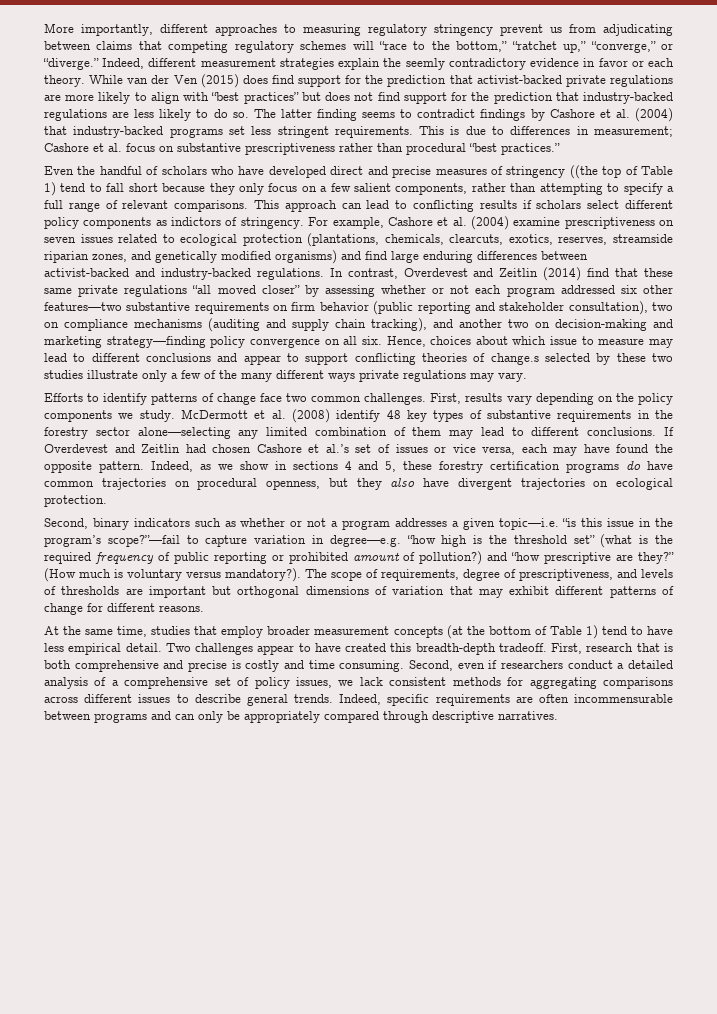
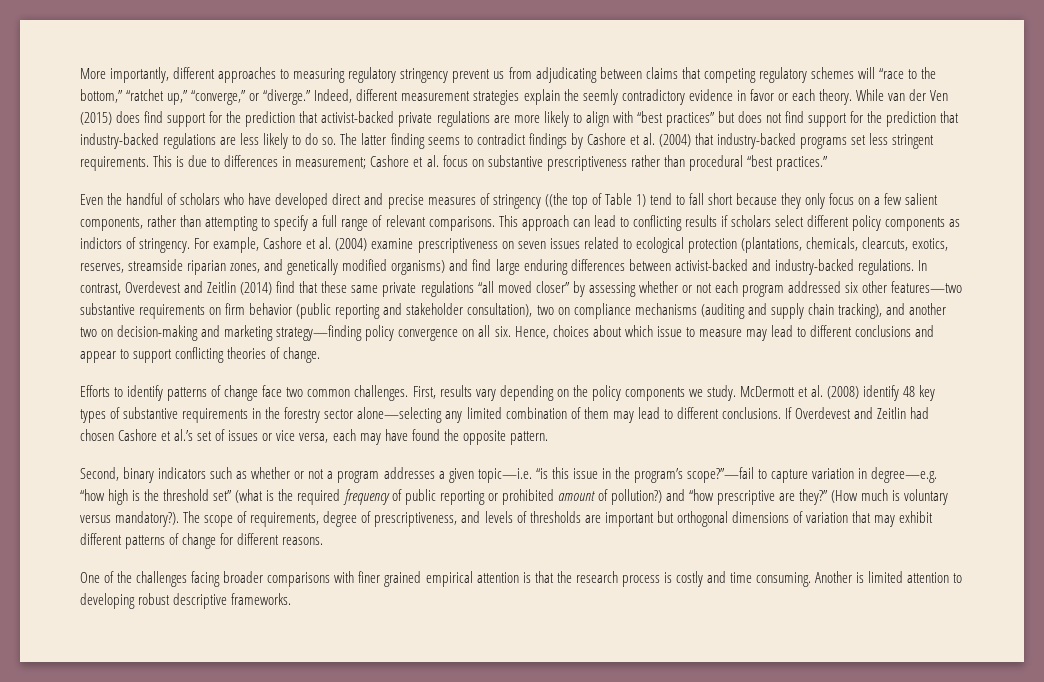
- Hence, choices about which issue to measure may lead to different conclusions and appear to support conflicting theories of change.s selected by these two studies illustrate only a few of the many different ways private regulations may vary.
+ Hence, choices about which issue to measure may lead to different conclusions and appear to support conflicting theories of change.
- Indeed, as we show in sections 4 and 5, these forestry certification programs do have common trajectories on procedural openness, but they also have divergent trajectories on ecological protection.
- At the same time, studies that employ broader measurement concepts (at the bottom of Table 1) tend to have less empirical detail. Two challenges appear to have created this breadth-depth tradeoff. First, research that is both comprehensive and precise is costly and time consuming.
+ One of the challenges facing broader comparisons with finer grained empirical attention is that the research process is costly and time consuming.
- Second, even if researchers conduct a detailed analysis of a comprehensive set of policy issues, we lack consistent methods for aggregating comparisons across different issues to describe general trends. Indeed, specific requirements are often incommensurable between programs and can only be appropriately compared through descriptive narratives.
+ Another is limited attention to developing robust descriptive frameworks.

